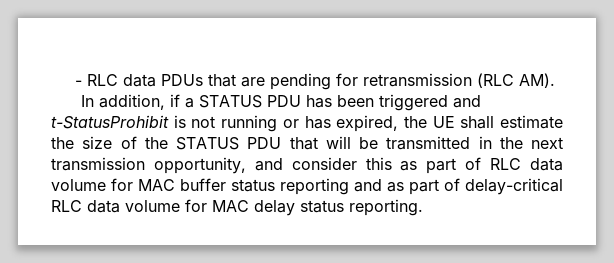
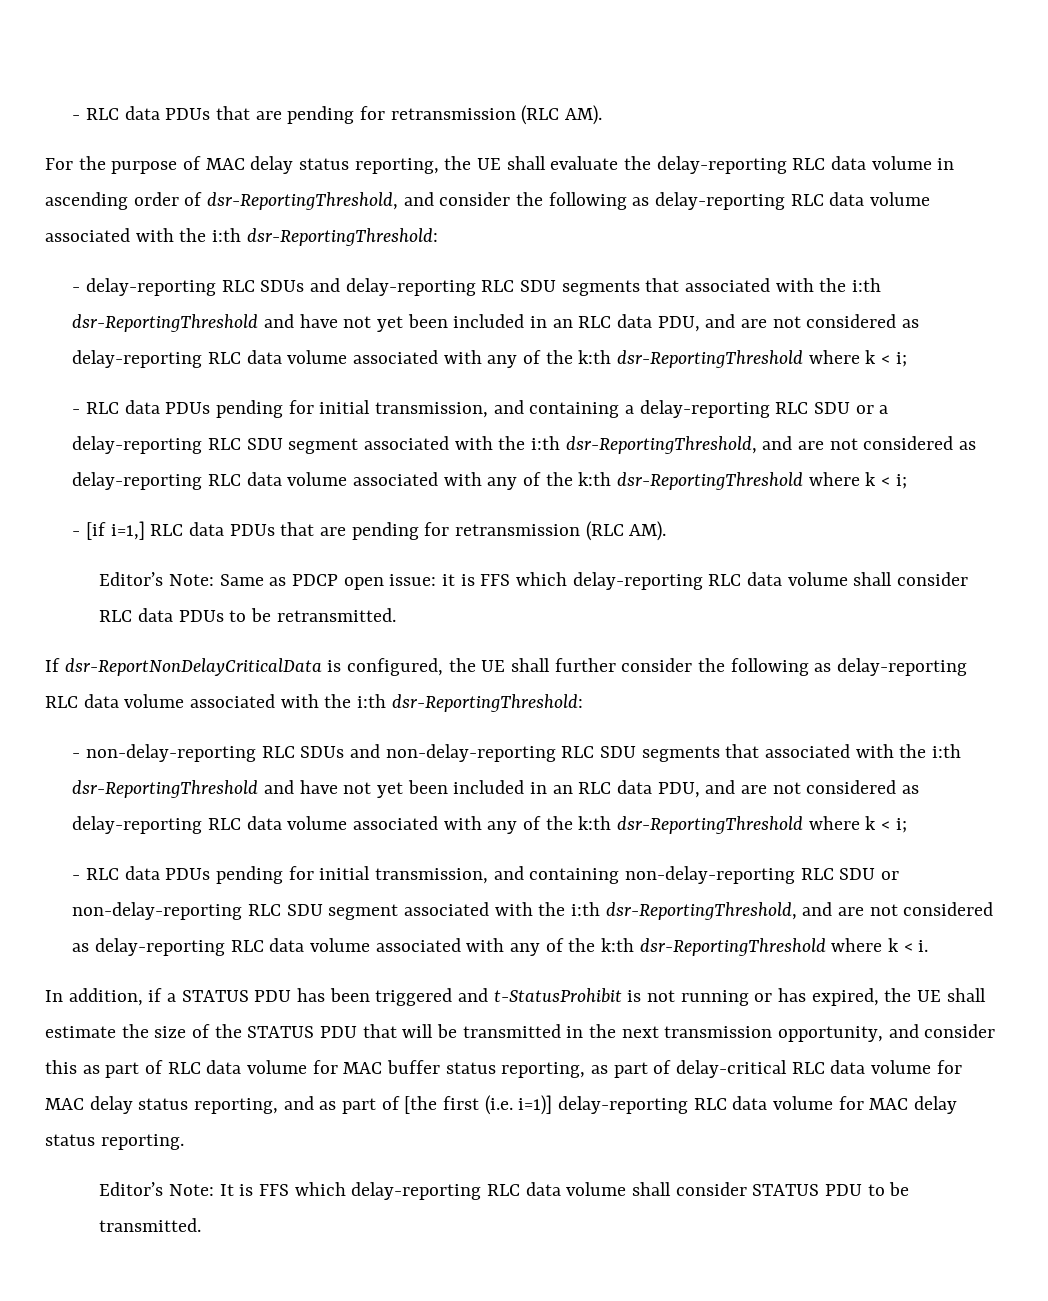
+ For the purpose of MAC delay status reporting, the UE shall evaluate the delay-reporting RLC data volume in ascending order of dsr-ReportingThreshold, and consider the following as delay-reporting RLC data volume associated with the i:th dsr-ReportingThreshold:
+ - delay-reporting RLC SDUs and delay-reporting RLC SDU segments that associated with the i:th dsr-ReportingThreshold and have not yet been included in an RLC data PDU, and are not considered as delay-reporting RLC data volume associated with any of the k:th dsr-ReportingThreshold where k < i;
+ - RLC data PDUs pending for initial transmission, and containing a delay-reporting RLC SDU or a delay-reporting RLC SDU segment associated with the i:th dsr-ReportingThreshold, and are not considered as delay-reporting RLC data volume associated with any of the k:th dsr-ReportingThreshold where k < i;
+ - [if i=1,] RLC data PDUs that are pending for retransmission (RLC AM).
+ Editor’s Note: Same as PDCP open issue: it is FFS which delay-reporting RLC data volume shall consider RLC data PDUs to be retransmitted.
+ If dsr-ReportNonDelayCriticalData is configured, the UE shall further consider the following as delay-reporting RLC data volume associated with the i:th dsr-ReportingThreshold:
+ - non-delay-reporting RLC SDUs and non-delay-reporting RLC SDU segments that associated with the i:th dsr-ReportingThreshold and have not yet been included in an RLC data PDU, and are not considered as delay-reporting RLC data volume associated with any of the k:th dsr-ReportingThreshold where k < i;
+ - RLC data PDUs pending for initial transmission, and containing non-delay-reporting RLC SDU or non-delay-reporting RLC SDU segment associated with the i:th dsr-ReportingThreshold, and are not considered as delay-reporting RLC data volume associated with any of the k:th dsr-ReportingThreshold where k < i.
- In addition, if a STATUS PDU has been triggered and t-StatusProhibit is not running or has expired, the UE shall estimate the size of the STATUS PDU that will be transmitted in the next transmission opportunity, and consider this as part of RLC data volume for MAC buffer status reporting and as part of delay-critical RLC data volume for MAC delay status reporting.
+ In addition, if a STATUS PDU has been triggered and t-StatusProhibit is not running or has expired, the UE shall estimate the size of the STATUS PDU that will be transmitted in the next transmission opportunity, and consider this as part of RLC data volume for MAC buffer status reporting, as part of delay-critical RLC data volume for MAC delay status reporting, and as part of [the first (i.e. i=1)] delay-reporting RLC data volume for MAC delay status reporting.
+ Editor’s Note: It is FFS which delay-reporting RLC data volume shall consider STATUS PDU to be transmitted.

